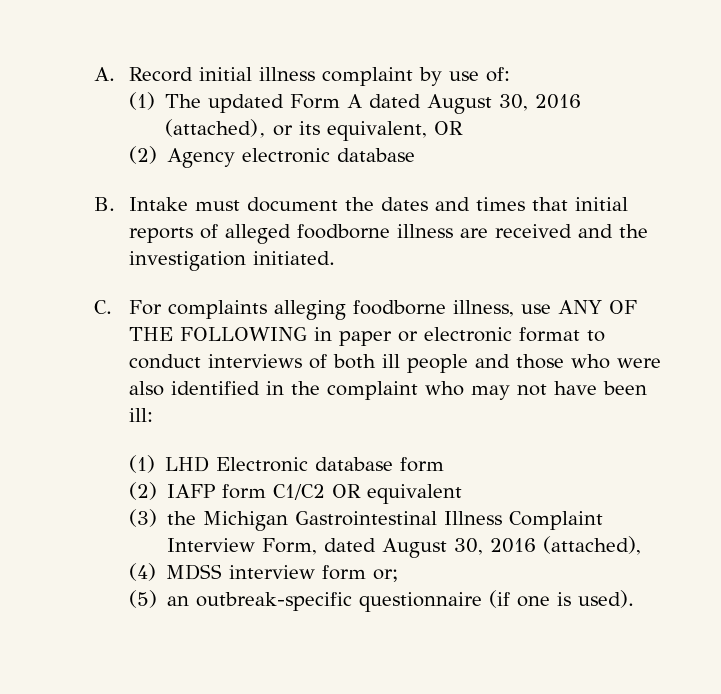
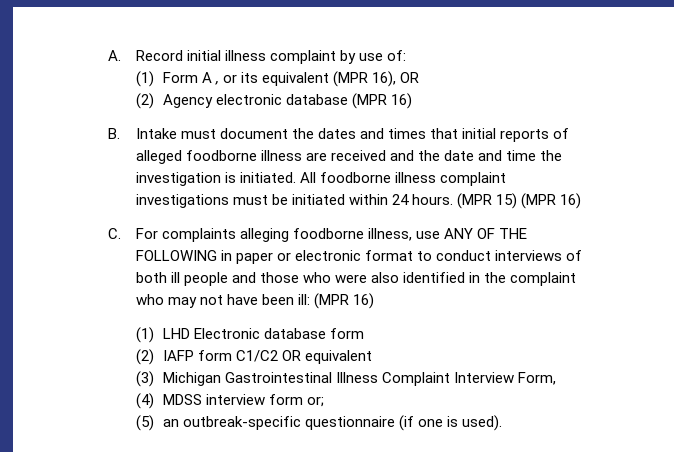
- (1) The updated Form A dated August 30, 2016 (attached), or its equivalent, OR
+ (1) Form A , or its equivalent (MPR 16), OR
- (2) Agency electronic database
+ (2) Agency electronic database (MPR 16)
- B. Intake must document the dates and times that initial reports of alleged foodborne illness are received and the investigation initiated.
+ B. Intake must document the dates and times that initial reports of alleged foodborne illness are received and the date and time the investigation is initiated. All foodborne illness complaint investigations must be initiated within 24 hours. (MPR 15) (MPR 16)
- C. For complaints alleging foodborne illness, use ANY OF THE FOLLOWING in paper or electronic format to conduct interviews of both ill people and those who were also identified in the complaint who may not have been ill:
+ C. For complaints alleging foodborne illness, use ANY OF THE FOLLOWING in paper or electronic format to conduct interviews of both ill people and those who were also identified in the complaint who may not have been ill: (MPR 16)
- (3) the Michigan Gastrointestinal Illness Complaint Interview Form, dated August 30, 2016 (attached),
+ (3) Michigan Gastrointestinal Illness Complaint Interview Form,

